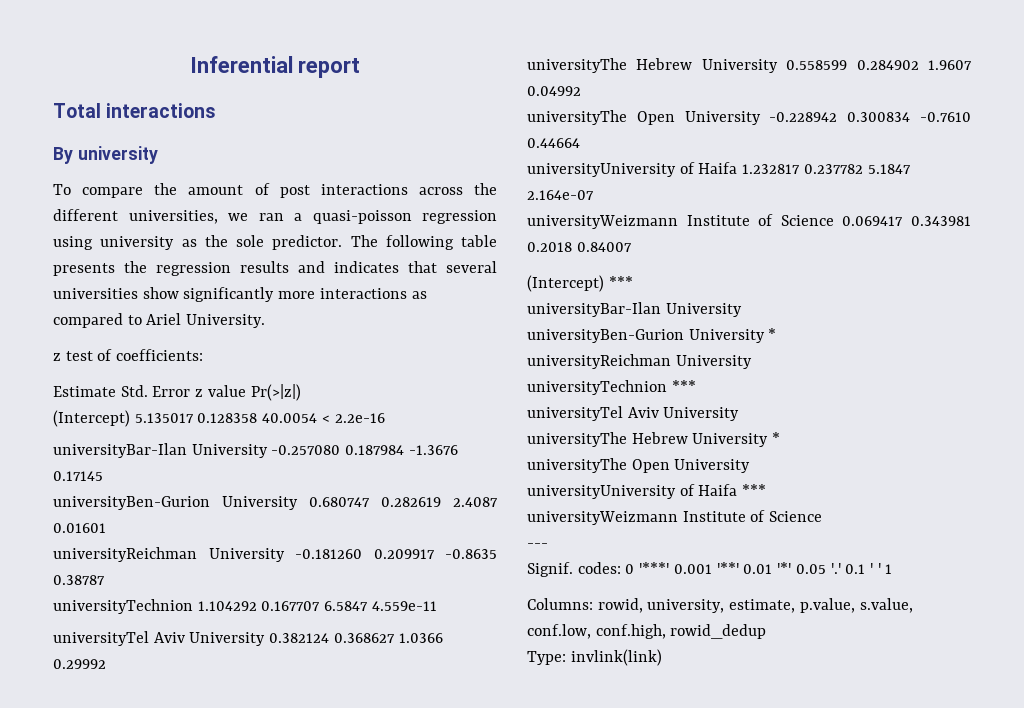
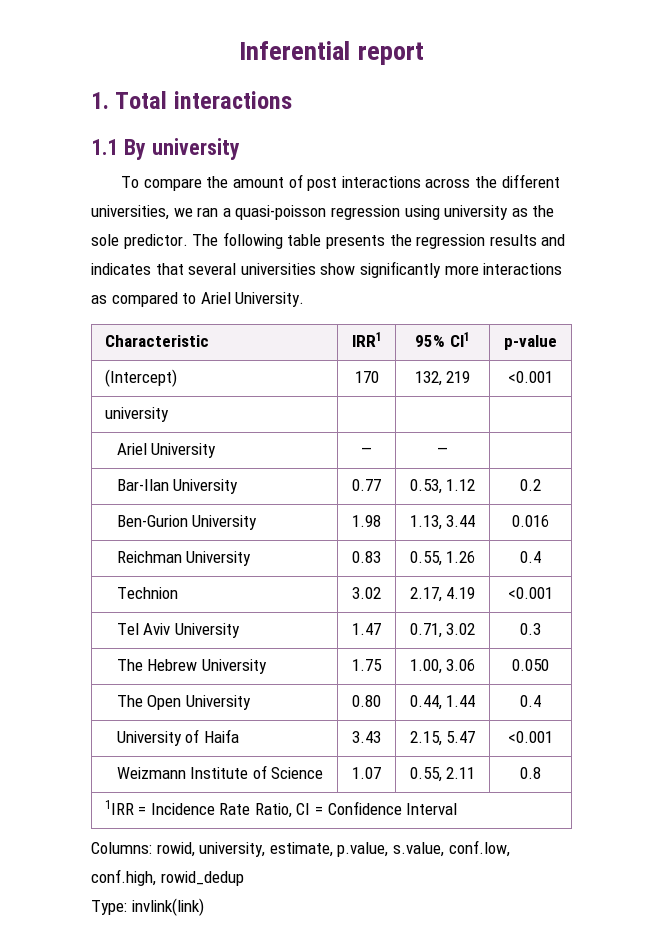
- Total interactions
+ 1. Total interactions
- By university
+ 1.1 By university
- z test of coefficients:
- Estimate Std. Error z value Pr(>|z|)
- (Intercept) 5.135017 0.128358 40.0054 < 2.2e-16
- universityBar-Ilan University -0.257080 0.187984 -1.3676 0.17145
- universityBen-Gurion University 0.680747 0.282619 2.4087 0.01601
- universityReichman University -0.181260 0.209917 -0.8635 0.38787
- universityTechnion 1.104292 0.167707 6.5847 4.559e-11
- universityTel Aviv University 0.382124 0.368627 1.0366 0.29992
- universityThe Hebrew University 0.558599 0.284902 1.9607 0.04992
- universityThe Open University -0.228942 0.300834 -0.7610 0.44664
- universityUniversity of Haifa 1.232817 0.237782 5.1847 2.164e-07
- universityWeizmann Institute of Science 0.069417 0.343981 0.2018 0.84007
- (Intercept) ***
- universityBar-Ilan University
- universityBen-Gurion University *
- universityReichman University
- universityTechnion ***
- universityTel Aviv University
- universityThe Hebrew University *
- universityThe Open University
- universityUniversity of Haifa ***
- universityWeizmann Institute of Science
- ---
- Signif. codes: 0 '***' 0.001 '**' 0.01 '*' 0.05 '.' 0.1 ' ' 1
+ Characteristic | IRR1 | 95% CI1 | p-value
+ (Intercept) | 170 | 132, 219 | <0.001
+ university | | |
+ Ariel University | — | — |
+ Bar-Ilan University | 0.77 | 0.53, 1.12 | 0.2
+ Ben-Gurion University | 1.98 | 1.13, 3.44 | 0.016
+ Reichman University | 0.83 | 0.55, 1.26 | 0.4
+ Technion | 3.02 | 2.17, 4.19 | <0.001
+ Tel Aviv University | 1.47 | 0.71, 3.02 | 0.3
+ The Hebrew University | 1.75 | 1.00, 3.06 | 0.050
+ The Open University | 0.80 | 0.44, 1.44 | 0.4
+ University of Haifa | 3.43 | 2.15, 5.47 | <0.001
+ Weizmann Institute of Science | 1.07 | 0.55, 2.11 | 0.8
+ 1IRR = Incidence Rate Ratio, CI = Confidence Interval

